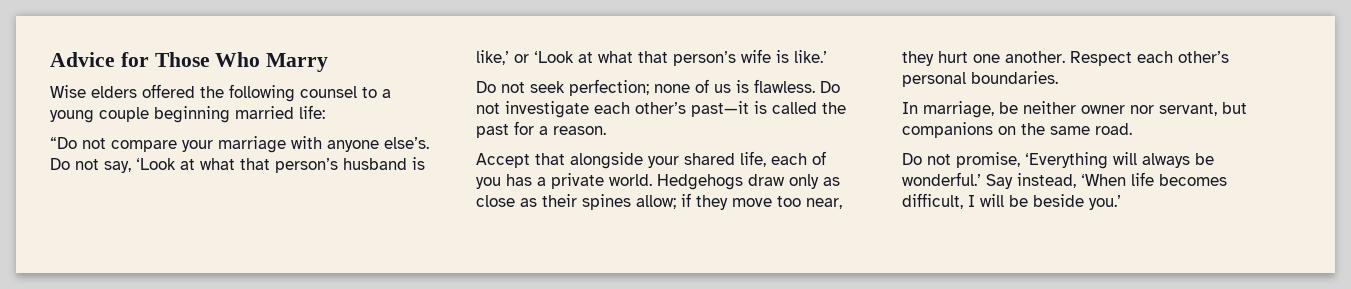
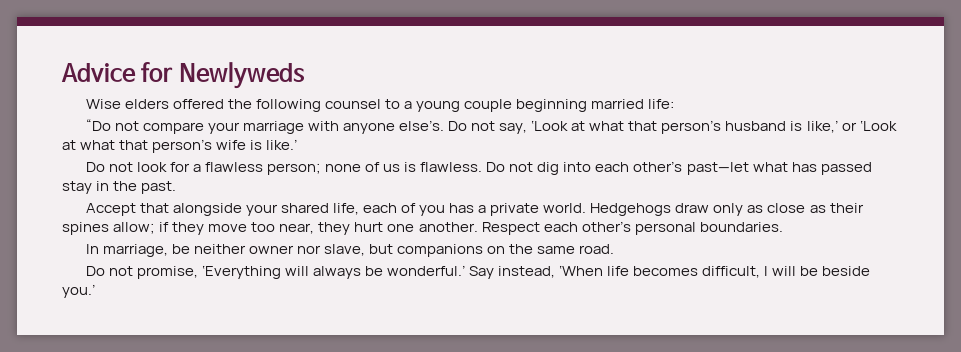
- Advice for Those Who Marry
+ Advice for Newlyweds
- Do not seek perfection; none of us is flawless.
+ Do not look for a flawless person; none of us is flawless.
- Do not investigate each other’s past—it is called the past for a reason.
+ Do not dig into each other’s past—let what has passed stay in the past.
- In marriage, be neither owner nor servant, but companions on the same road.
+ In marriage, be neither owner nor slave, but companions on the same road.

